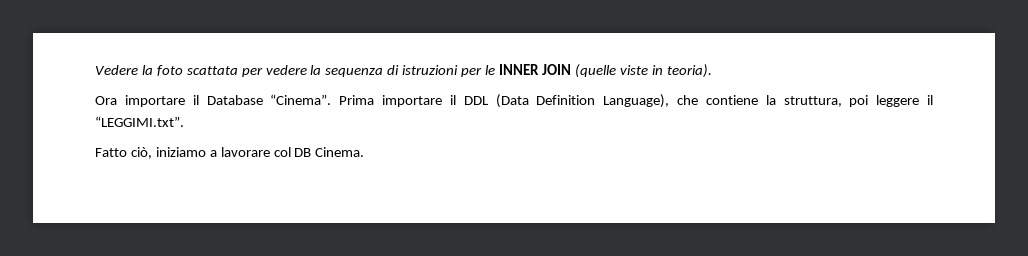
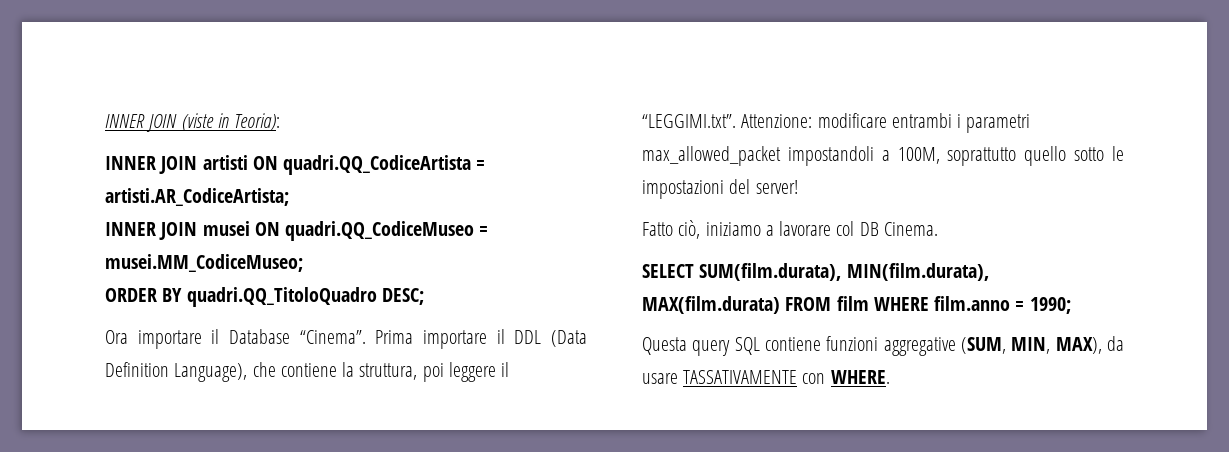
- Vedere la foto scattata per vedere la sequenza di istruzioni per le INNER JOIN (quelle viste in teoria).
+ INNER JOIN (viste in Teoria):
+ INNER JOIN artisti ON quadri.QQ_CodiceArtista = artisti.AR_CodiceArtista;
+ INNER JOIN musei ON quadri.QQ_CodiceMuseo = musei.MM_CodiceMuseo;
+ ORDER BY quadri.QQ_TitoloQuadro DESC;
- Prima importare il DDL (Data Definition Language), che contiene la struttura, poi leggere il “LEGGIMI.txt”.
+ Prima importare il DDL (Data Definition Language), che contiene la struttura, poi leggere il “LEGGIMI.txt”. Attenzione: modificare entrambi i parametri max_allowed_packet impostandoli a 100M, soprattutto quello sotto le impostazioni del server!
+ SELECT SUM(film.durata), MIN(film.durata), MAX(film.durata) FROM film WHERE film.anno = 1990;
+ Questa query SQL contiene funzioni aggregative (SUM, MIN, MAX), da usare TASSATIVAMENTE con WHERE.

